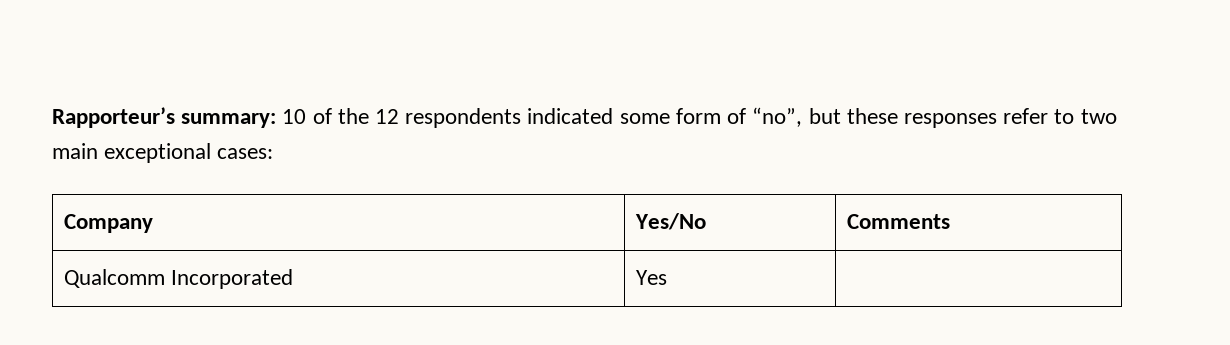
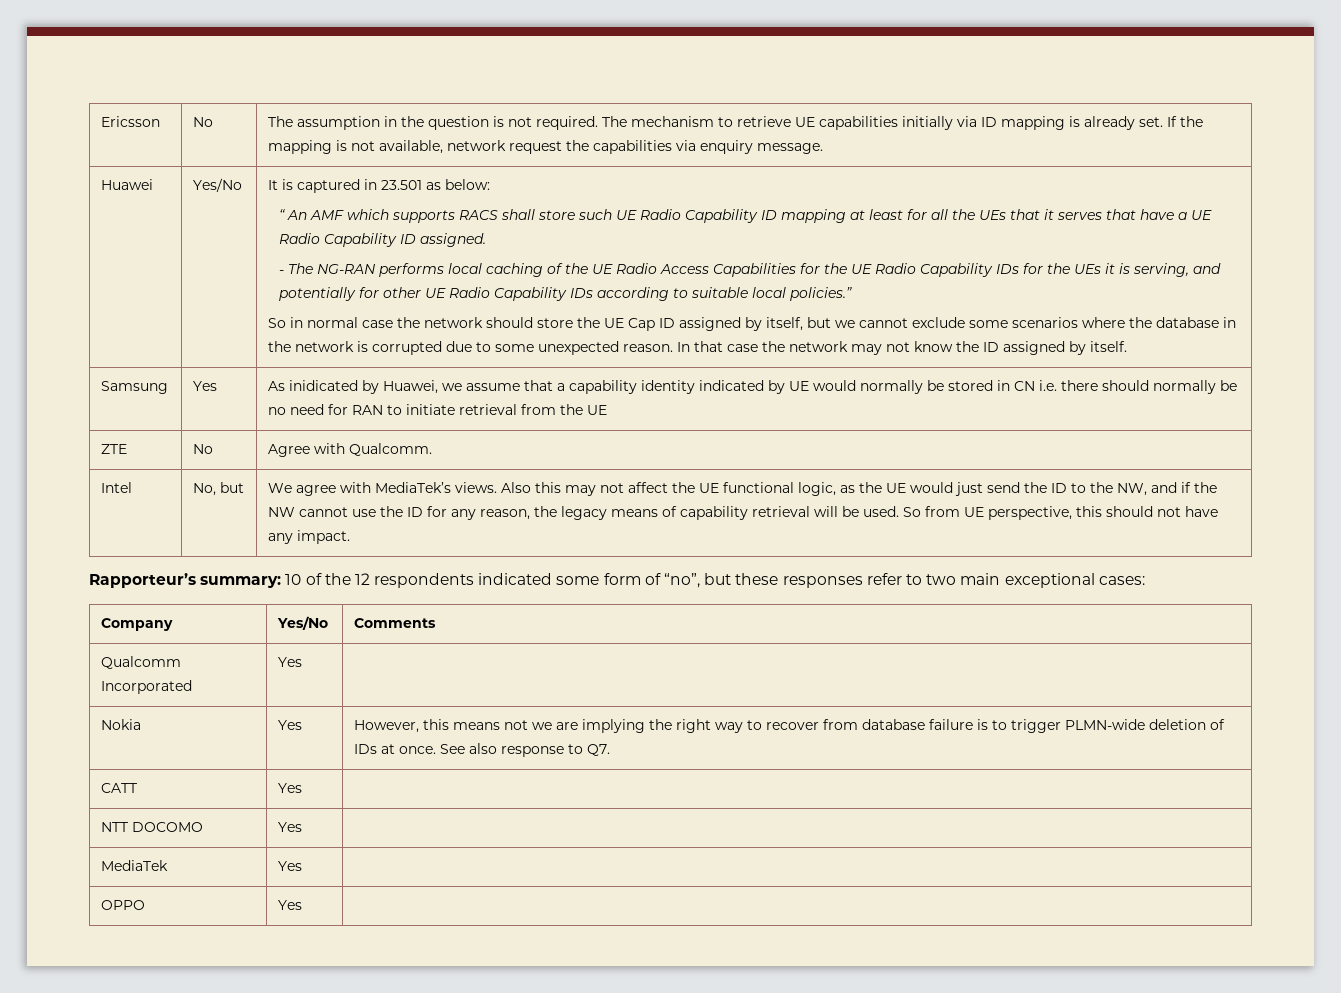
+ Ericsson | No | The assumption in the question is not required. The mechanism to retrieve UE capabilities initially via ID mapping is already set. If the mapping is not available, network request the capabilities via enquiry message.
+ Huawei | Yes/No | It is captured in 23.501 as below:
+ “ An AMF which supports RACS shall store such UE Radio Capability ID mapping at least for all the UEs that it serves that have a UE Radio Capability ID assigned.
+ - The NG-RAN performs local caching of the UE Radio Access Capabilities for the UE Radio Capability IDs for the UEs it is serving, and potentially for other UE Radio Capability IDs according to suitable local policies.”
+ So in normal case the network should store the UE Cap ID assigned by itself, but we cannot exclude some scenarios where the database in the network is corrupted due to some unexpected reason. In that case the network may not know the ID assigned by itself.
+ Samsung | Yes | As inidicated by Huawei, we assume that a capability identity indicated by UE would normally be stored in CN i.e. there should normally be no need for RAN to initiate retrieval from the UE
+ ZTE | No | Agree with Qualcomm.
+ Intel | No, but | We agree with MediaTek’s views. Also this may not affect the UE functional logic, as the UE would just send the ID to the NW, and if the NW cannot use the ID for any reason, the legacy means of capability retrieval will be used. So from UE perspective, this should not have any impact.
+ Nokia | Yes | However, this means not we are implying the right way to recover from database failure is to trigger PLMN-wide deletion of IDs at once. See also response to Q7.
+ CATT | Yes |
+ NTT DOCOMO | Yes |
+ MediaTek | Yes |
+ OPPO | Yes |

